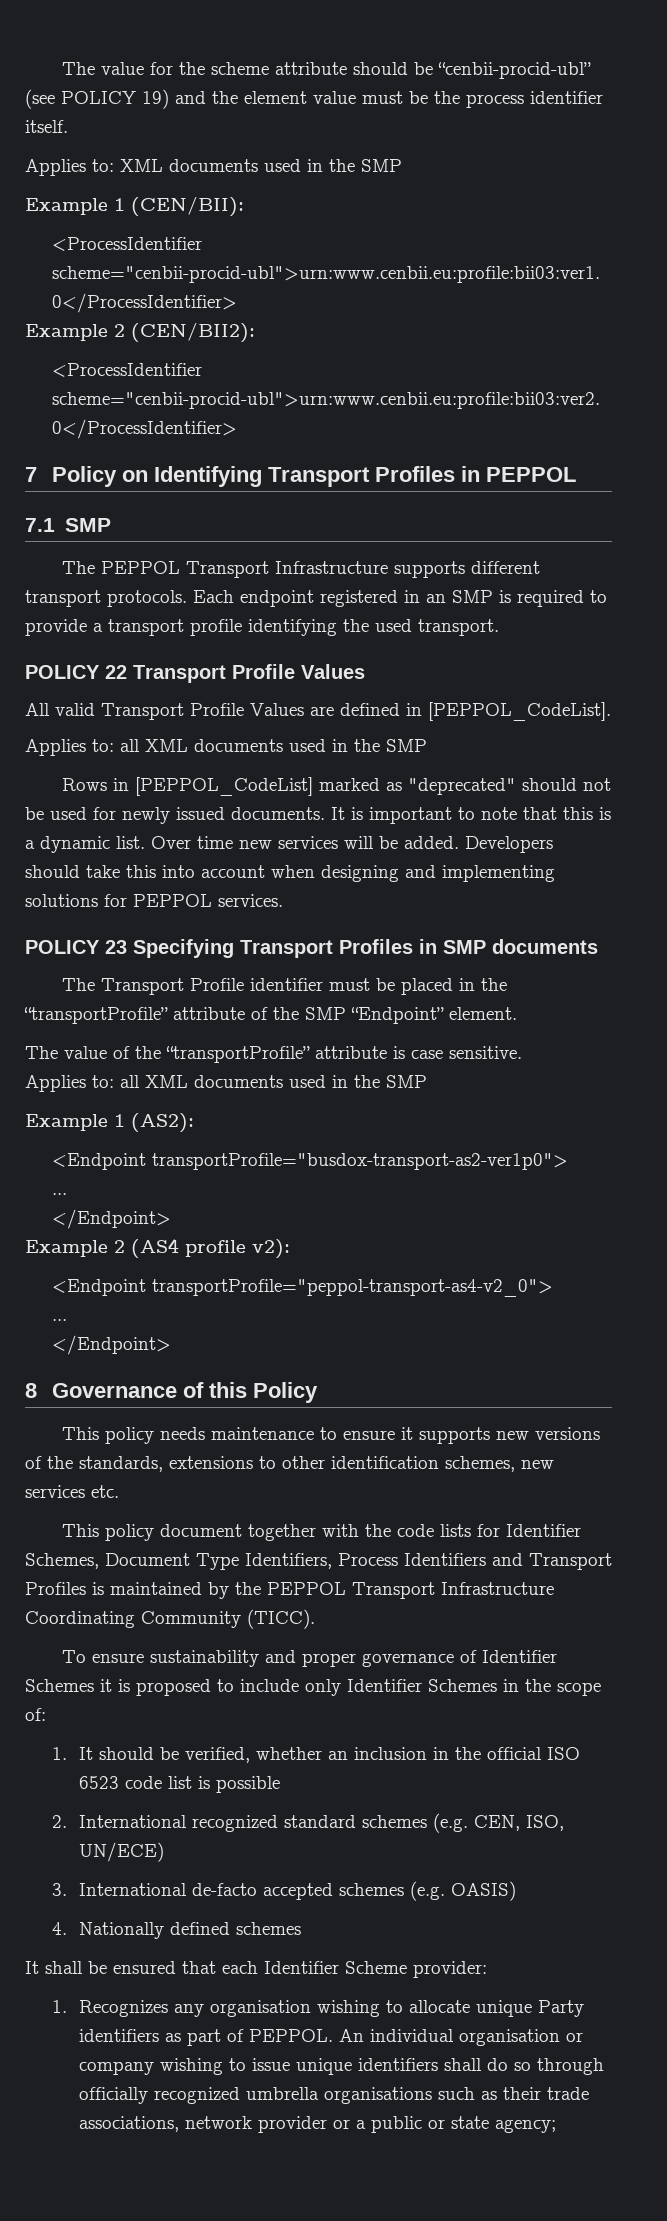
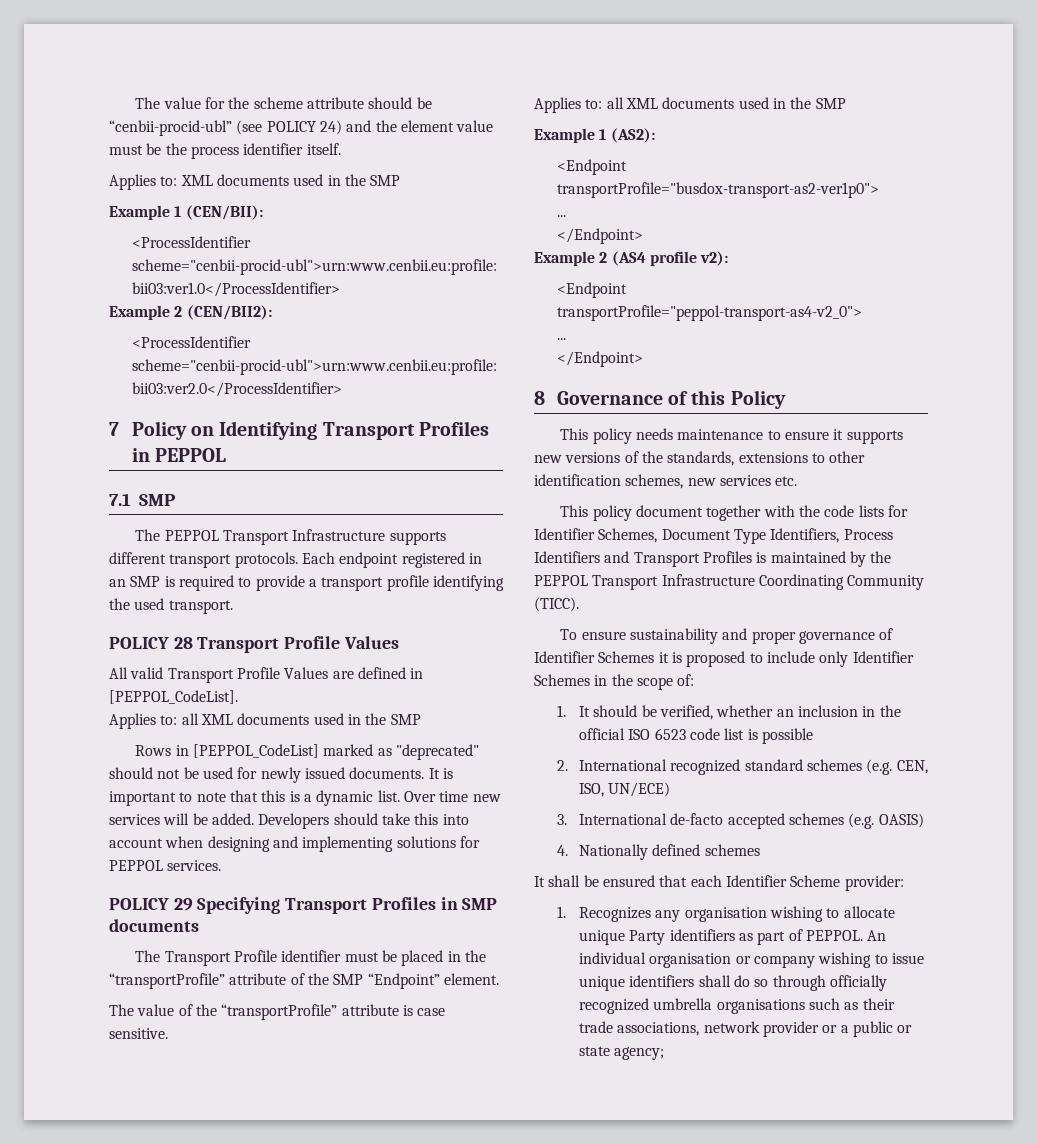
- The value for the scheme attribute should be “cenbii-procid-ubl” (see POLICY 19) and the element value must be the process identifier itself.
+ The value for the scheme attribute should be “cenbii-procid-ubl” (see POLICY 24) and the element value must be the process identifier itself.
- POLICY 22 Transport Profile Values
+ POLICY 28 Transport Profile Values
- POLICY 23 Specifying Transport Profiles in SMP documents
+ POLICY 29 Specifying Transport Profiles in SMP documents

